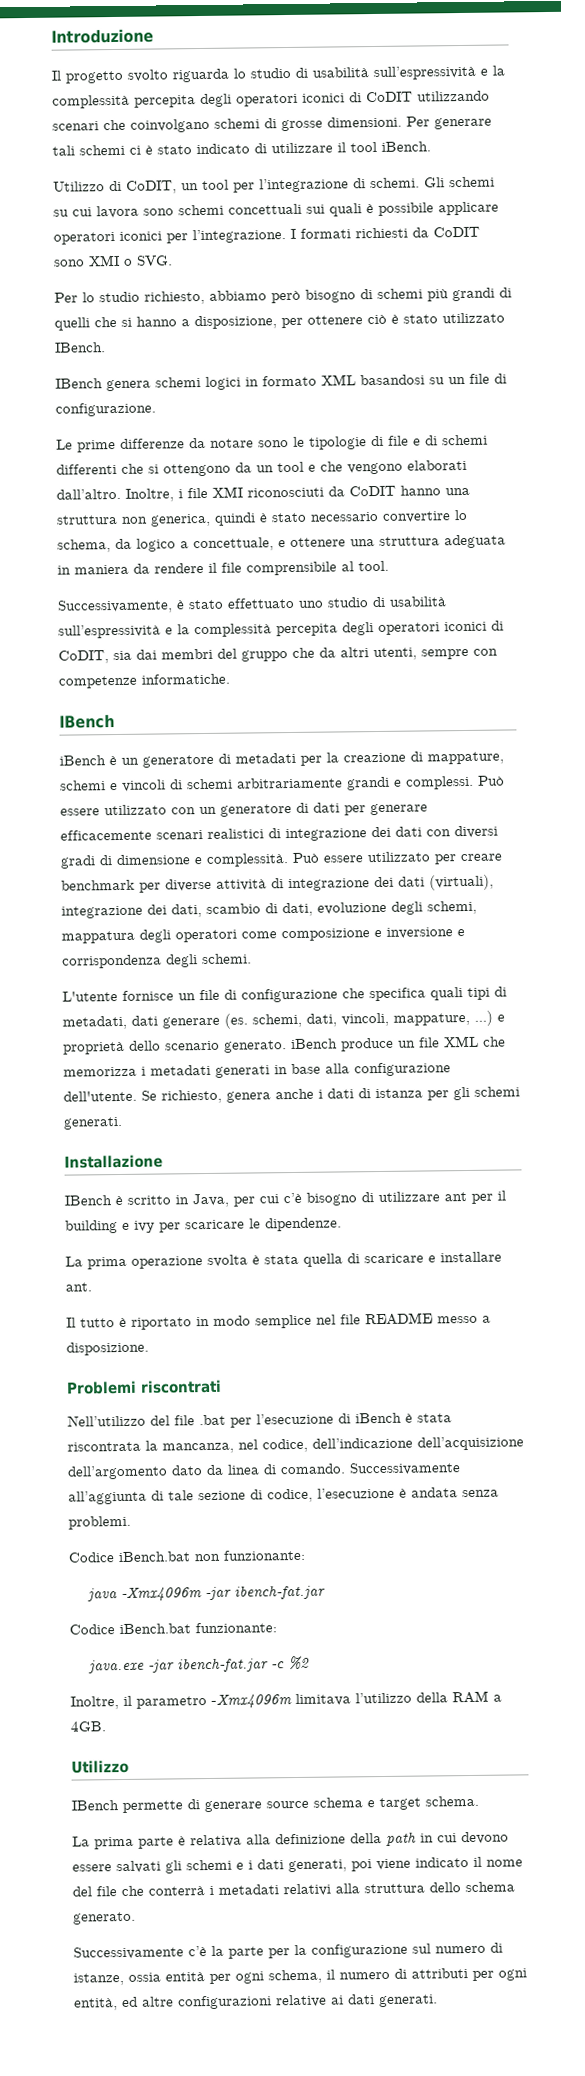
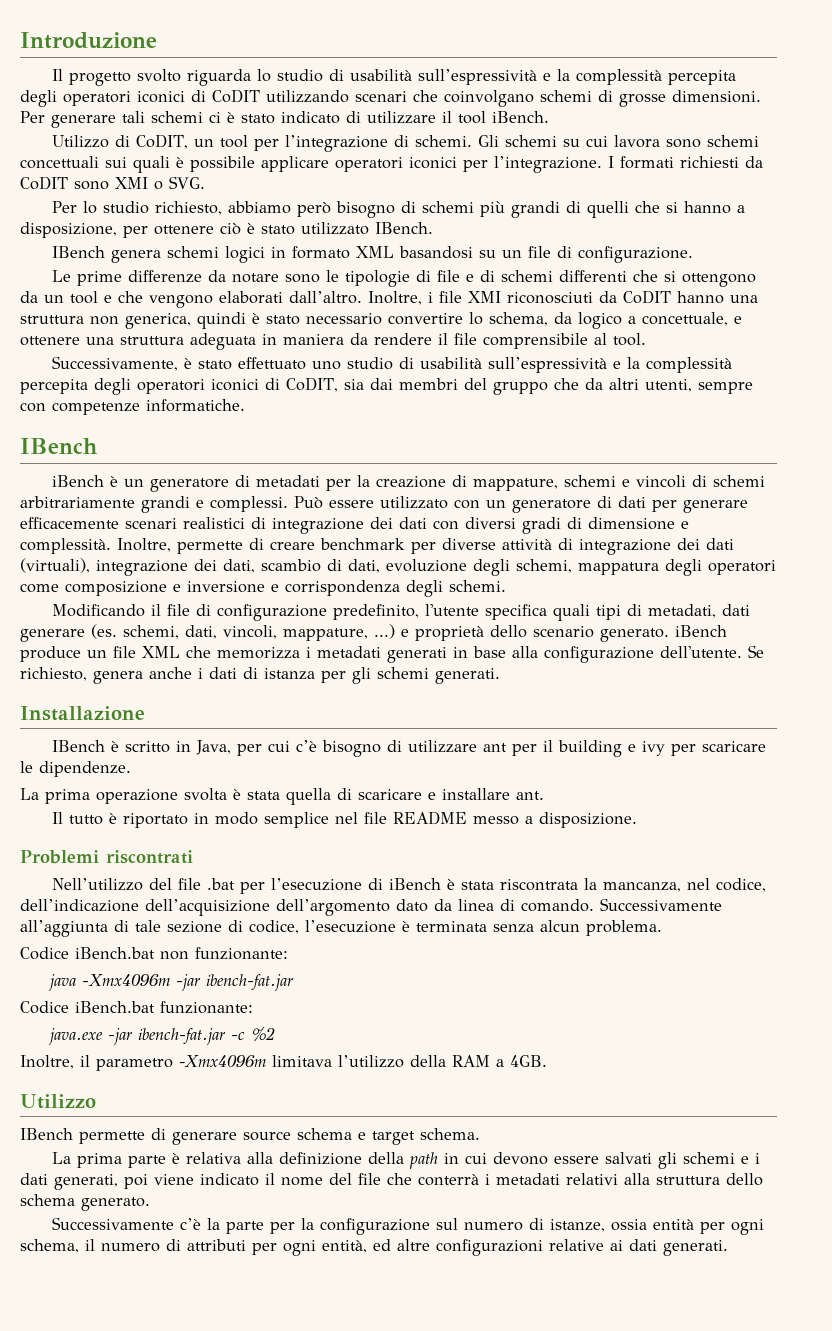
- Può essere utilizzato per creare benchmark per diverse attività di integrazione dei dati (virtuali), integrazione dei dati, scambio di dati, evoluzione degli schemi, mappatura degli operatori come composizione e inversione e corrispondenza degli schemi.
+ Inoltre, permette di creare benchmark per diverse attività di integrazione dei dati (virtuali), integrazione dei dati, scambio di dati, evoluzione degli schemi, mappatura degli operatori come composizione e inversione e corrispondenza degli schemi.
- L'utente fornisce un file di configurazione che specifica quali tipi di metadati, dati generare (es. schemi, dati, vincoli, mappature, ...) e proprietà dello scenario generato. iBench produce un file XML che memorizza i metadati generati in base alla configurazione dell'utente.
+ Modificando il file di configurazione predefinito, l'utente specifica quali tipi di metadati, dati generare (es. schemi, dati, vincoli, mappature, ...) e proprietà dello scenario generato. iBench produce un file XML che memorizza i metadati generati in base alla configurazione dell'utente.
- Successivamente all’aggiunta di tale sezione di codice, l’esecuzione è andata senza problemi.
+ Successivamente all’aggiunta di tale sezione di codice, l’esecuzione è terminata senza alcun problema.

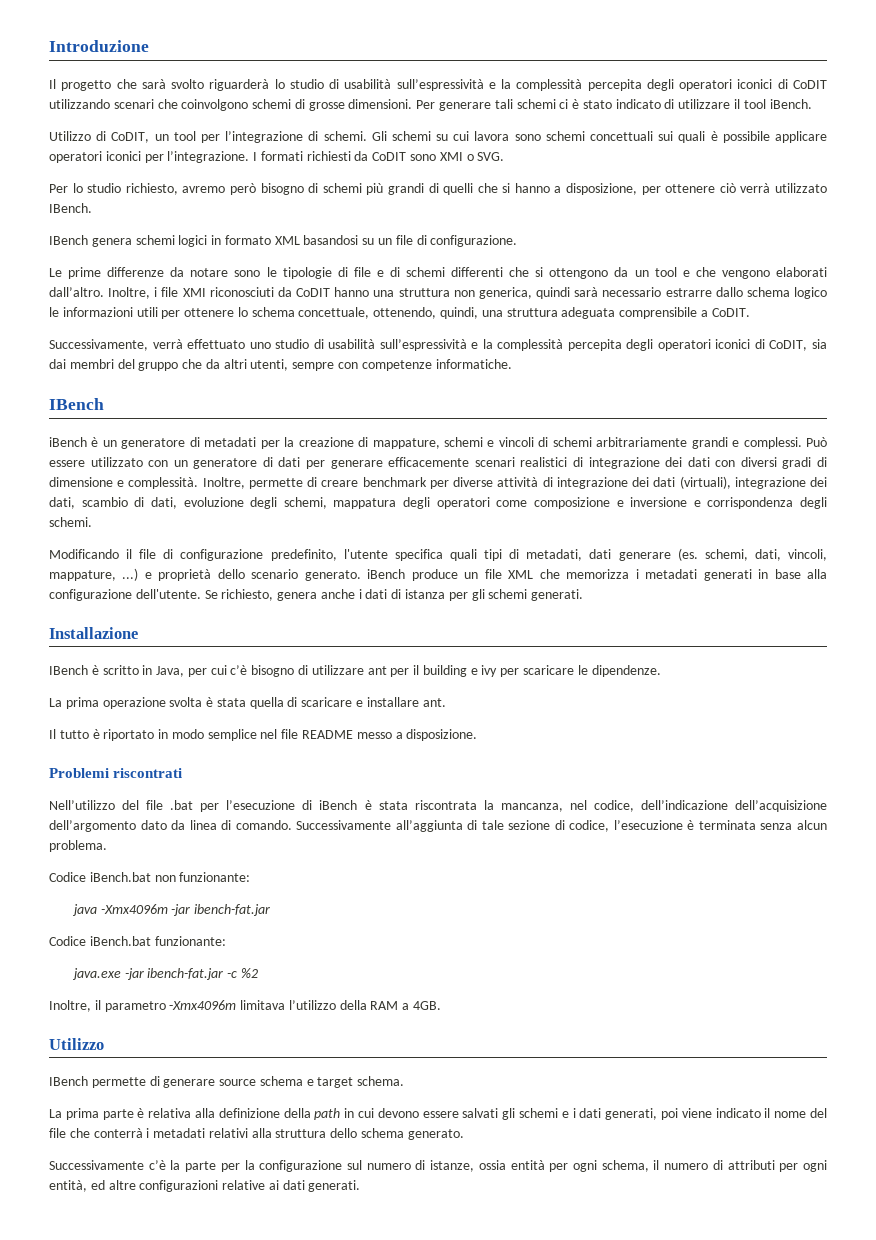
- Il progetto svolto riguarda lo studio di usabilità sull’espressività e la complessità percepita degli operatori iconici di CoDIT utilizzando scenari che coinvolgano schemi di grosse dimensioni.
+ Il progetto che sarà svolto riguarderà lo studio di usabilità sull’espressività e la complessità percepita degli operatori iconici di CoDIT utilizzando scenari che coinvolgono schemi di grosse dimensioni.
- Per lo studio richiesto, abbiamo però bisogno di schemi più grandi di quelli che si hanno a disposizione, per ottenere ciò è stato utilizzato IBench.
+ Per lo studio richiesto, avremo però bisogno di schemi più grandi di quelli che si hanno a disposizione, per ottenere ciò verrà utilizzato IBench.
- Inoltre, i file XMI riconosciuti da CoDIT hanno una struttura non generica, quindi è stato necessario convertire lo schema, da logico a concettuale, e ottenere una struttura adeguata in maniera da rendere il file comprensibile al tool.
+ Inoltre, i file XMI riconosciuti da CoDIT hanno una struttura non generica, quindi sarà necessario estrarre dallo schema logico le informazioni utili per ottenere lo schema concettuale, ottenendo, quindi, una struttura adeguata comprensibile a CoDIT.
- Successivamente, è stato effettuato uno studio di usabilità sull’espressività e la complessità percepita degli operatori iconici di CoDIT, sia dai membri del gruppo che da altri utenti, sempre con competenze informatiche.
+ Successivamente, verrà effettuato uno studio di usabilità sull’espressività e la complessità percepita degli operatori iconici di CoDIT, sia dai membri del gruppo che da altri utenti, sempre con competenze informatiche.

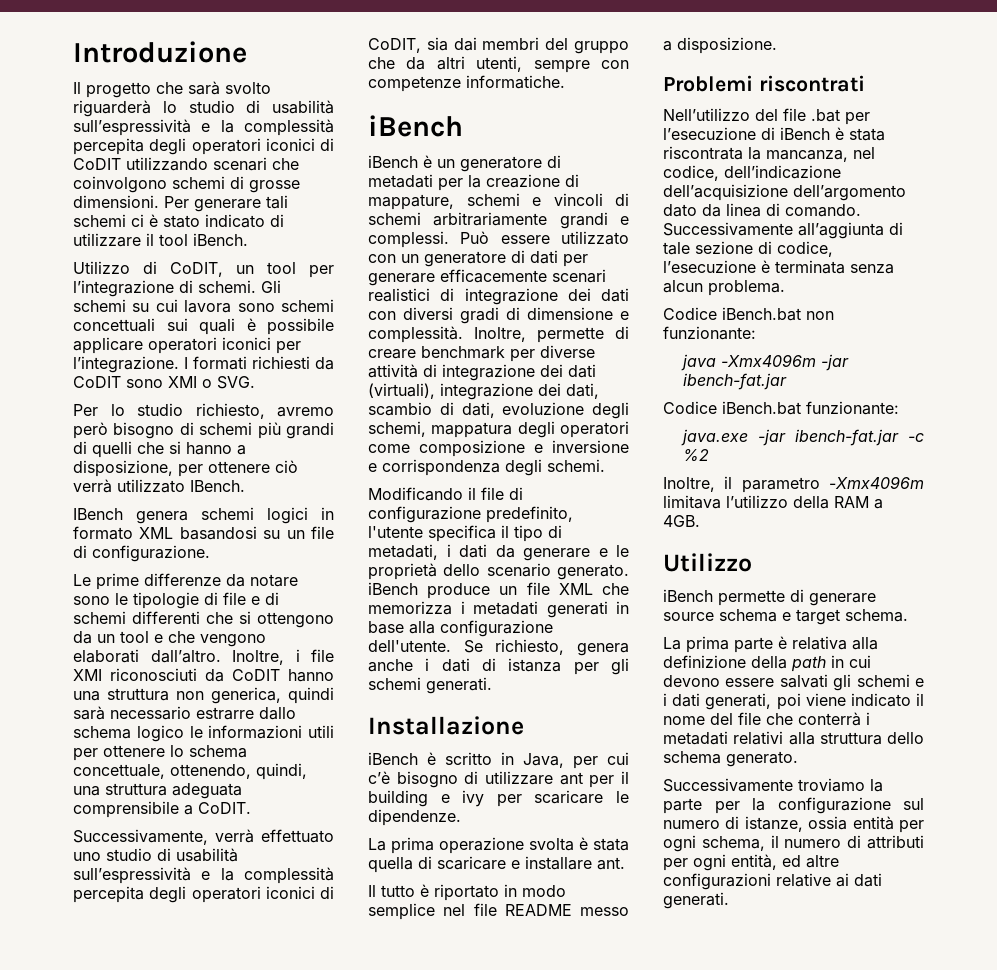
  Successivamente, verrà effettuato uno studio di usabilità sull’espressività e la complessità percepita degli operatori iconici di CoDIT, sia dai membri del gruppo che da altri utenti, sempre con competenze informatiche.
- IBench
+ iBench
- Modificando il file di configurazione predefinito, l'utente specifica quali tipi di metadati, dati generare (es. schemi, dati, vincoli, mappature, ...) e proprietà dello scenario generato. iBench produce un file XML che memorizza i metadati generati in base alla configurazione dell'utente.
+ Modificando il file di configurazione predefinito, l'utente specifica il tipo di metadati, i dati da generare e le proprietà dello scenario generato. iBench produce un file XML che memorizza i metadati generati in base alla configurazione dell'utente.
- IBench è scritto in Java, per cui c’è bisogno di utilizzare ant per il building e ivy per scaricare le dipendenze.
+ iBench è scritto in Java, per cui c’è bisogno di utilizzare ant per il building e ivy per scaricare le dipendenze.
- IBench permette di generare source schema e target schema.
+ iBench permette di generare source schema e target schema.
- Successivamente c’è la parte per la configurazione sul numero di istanze, ossia entità per ogni schema, il numero di attributi per ogni entità, ed altre configurazioni relative ai dati generati.
+ Successivamente troviamo la parte per la configurazione sul numero di istanze, ossia entità per ogni schema, il numero di attributi per ogni entità, ed altre configurazioni relative ai dati generati.

